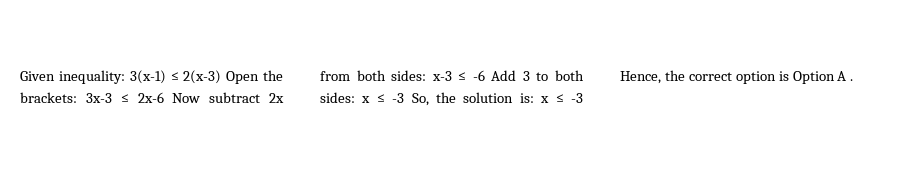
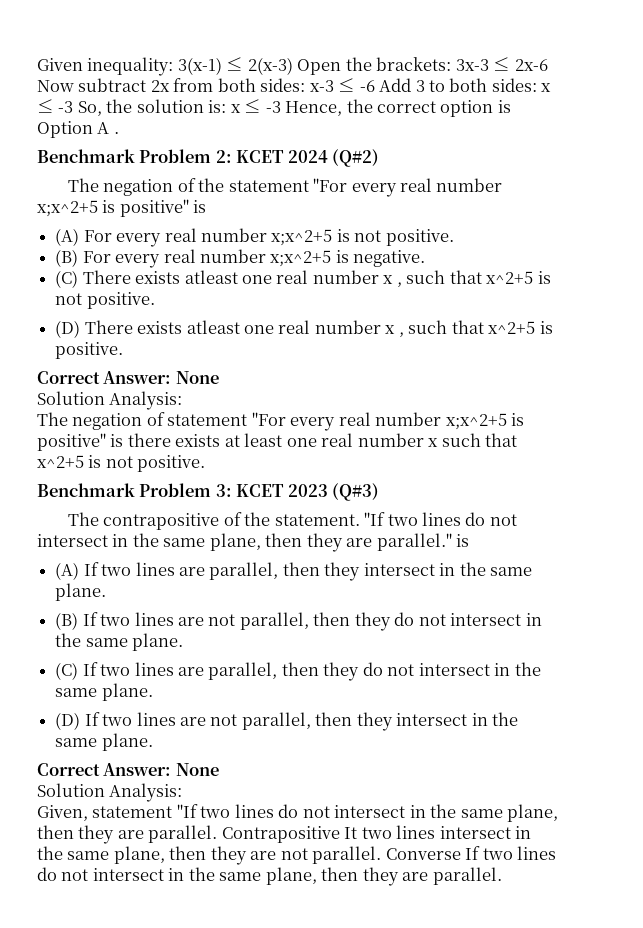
+ Benchmark Problem 2: KCET 2024 (Q#2)
+ The negation of the statement "For every real number x;x^2+5 is positive" is
+ (A) For every real number x;x^2+5 is not positive.
+ (B) For every real number x;x^2+5 is negative.
+ (C) There exists atleast one real number x , such that x^2+5 is not positive.
+ (D) There exists atleast one real number x , such that x^2+5 is positive.
+ Correct Answer: None
+ Solution Analysis:
+ The negation of statement "For every real number x;x^2+5 is positive" is there exists at least one real number x such that x^2+5 is not positive.
+ Benchmark Problem 3: KCET 2023 (Q#3)
+ The contrapositive of the statement. "If two lines do not intersect in the same plane, then they are parallel." is
+ (A) If two lines are parallel, then they intersect in the same plane.
+ (B) If two lines are not parallel, then they do not intersect in the same plane.
+ (C) If two lines are parallel, then they do not intersect in the same plane.
+ (D) If two lines are not parallel, then they intersect in the same plane.
+ Correct Answer: None
+ Solution Analysis:
+ Given, statement "If two lines do not intersect in the same plane, then they are parallel. Contrapositive It two lines intersect in the same plane, then they are not parallel. Converse If two lines do not intersect in the same plane, then they are parallel.

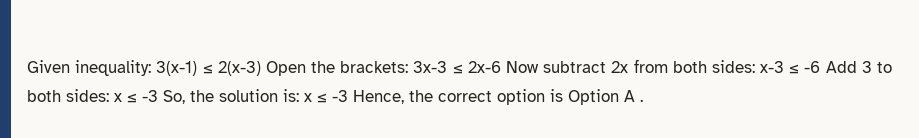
- Benchmark Problem 2: KCET 2024 (Q#2)
- The negation of the statement "For every real number x;x^2+5 is positive" is
- (A) For every real number x;x^2+5 is not positive.
- (B) For every real number x;x^2+5 is negative.
- (C) There exists atleast one real number x , such that x^2+5 is not positive.
- (D) There exists atleast one real number x , such that x^2+5 is positive.
- Correct Answer: None
- Solution Analysis:
- The negation of statement "For every real number x;x^2+5 is positive" is there exists at least one real number x such that x^2+5 is not positive.
- Benchmark Problem 3: KCET 2023 (Q#3)
- The contrapositive of the statement. "If two lines do not intersect in the same plane, then they are parallel." is
- (A) If two lines are parallel, then they intersect in the same plane.
- (B) If two lines are not parallel, then they do not intersect in the same plane.
- (C) If two lines are parallel, then they do not intersect in the same plane.
- (D) If two lines are not parallel, then they intersect in the same plane.
- Correct Answer: None
- Solution Analysis:
- Given, statement "If two lines do not intersect in the same plane, then they are parallel. Contrapositive It two lines intersect in the same plane, then they are not parallel. Converse If two lines do not intersect in the same plane, then they are parallel.

